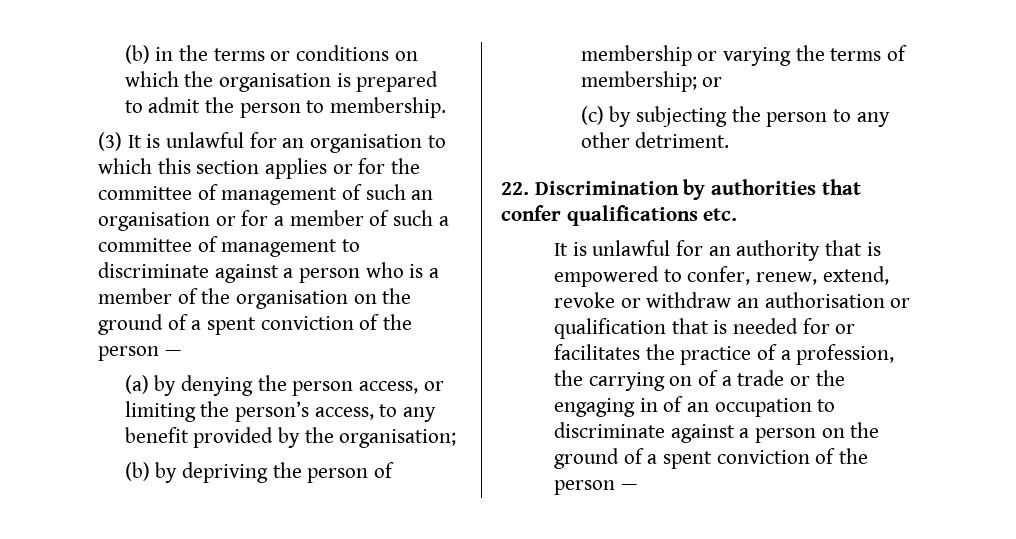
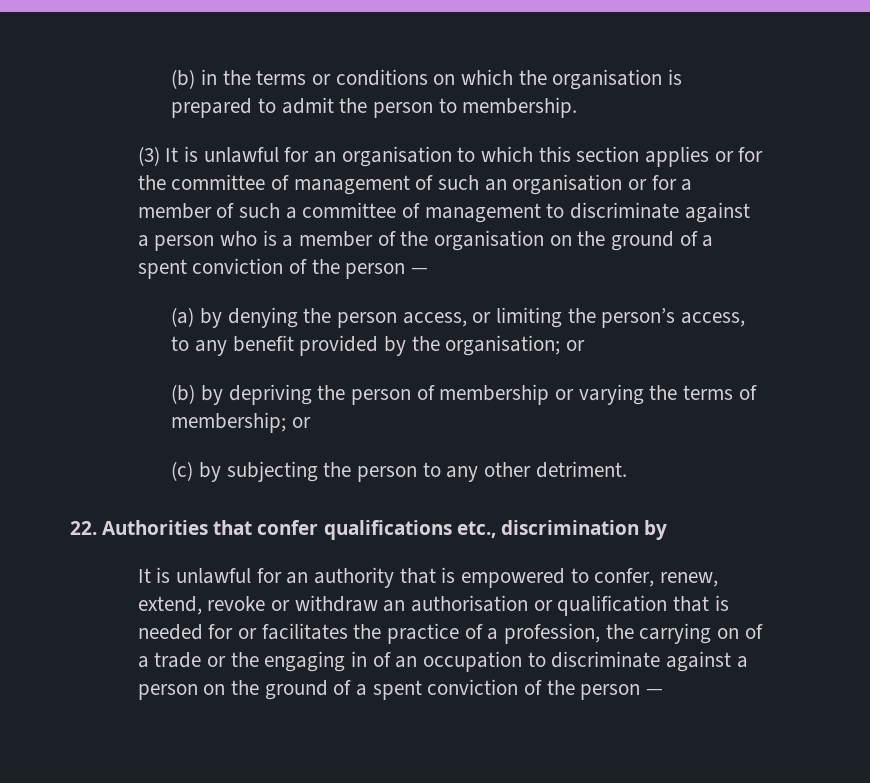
- (a) by denying the person access, or limiting the person’s access, to any benefit provided by the organisation;
+ (a) by denying the person access, or limiting the person’s access, to any benefit provided by the organisation; or
- 22. Discrimination by authorities that confer qualifications etc.
+ 22. Authorities that confer qualifications etc., discrimination by

